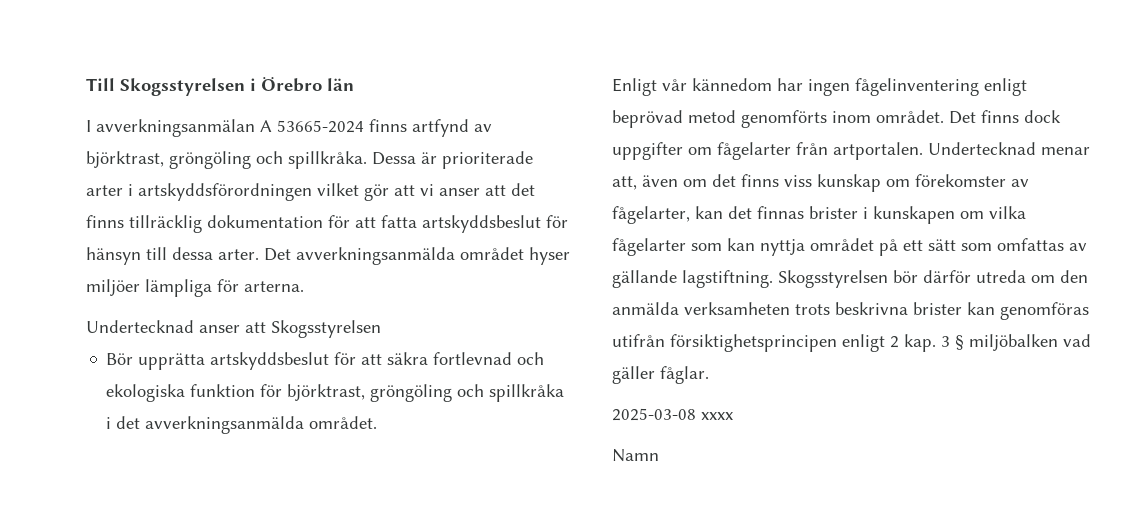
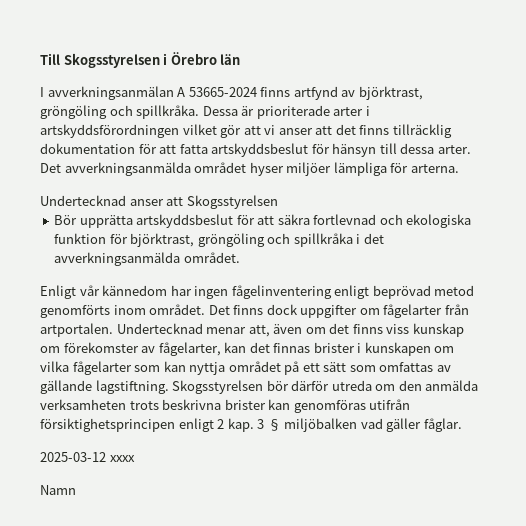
- 2025-03-08 xxxx
+ 2025-03-12 xxxx

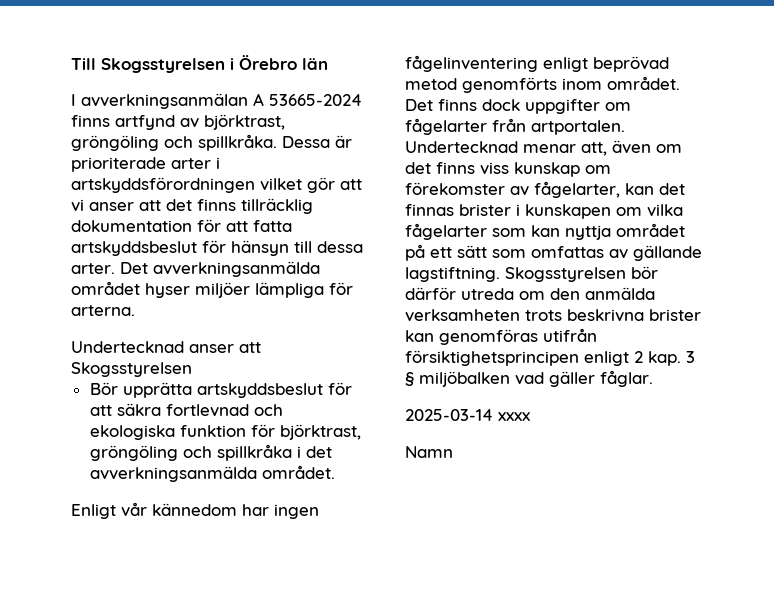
- 2025-03-12 xxxx
+ 2025-03-14 xxxx

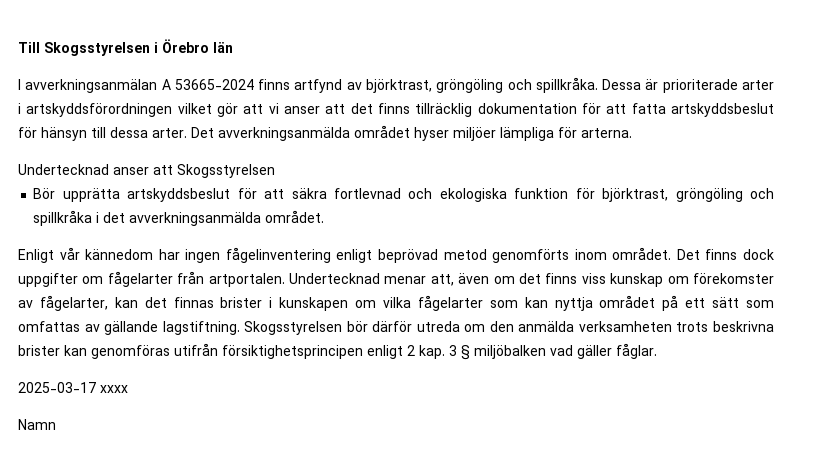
- 2025-03-14 xxxx
+ 2025-03-17 xxxx

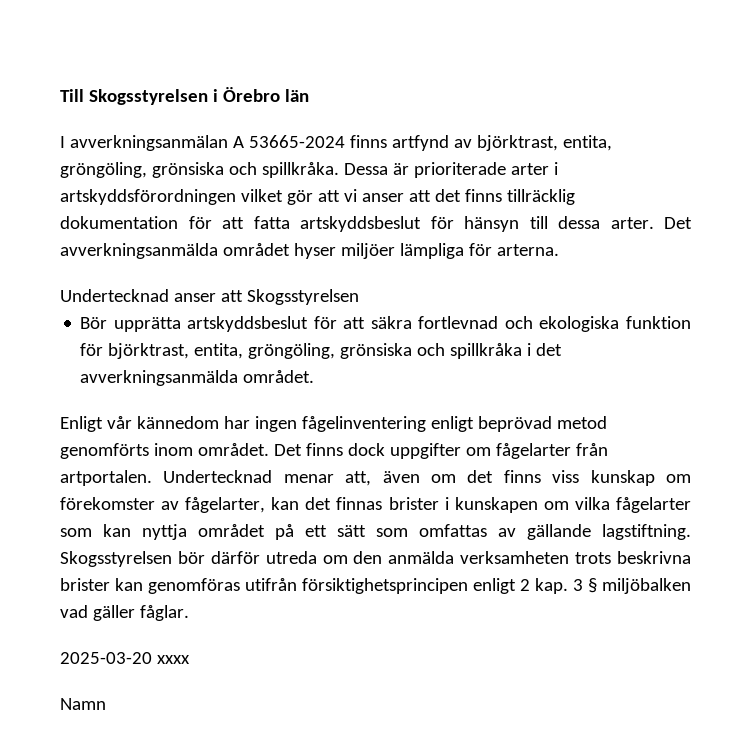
- I avverkningsanmälan A 53665-2024 finns artfynd av björktrast, gröngöling och spillkråka.
+ I avverkningsanmälan A 53665-2024 finns artfynd av björktrast, entita, gröngöling, grönsiska och spillkråka.
- Bör upprätta artskyddsbeslut för att säkra fortlevnad och ekologiska funktion för björktrast, gröngöling och spillkråka i det avverkningsanmälda området.
+ Bör upprätta artskyddsbeslut för att säkra fortlevnad och ekologiska funktion för björktrast, entita, gröngöling, grönsiska och spillkråka i det avverkningsanmälda området.
- 2025-03-17 xxxx
+ 2025-03-20 xxxx

